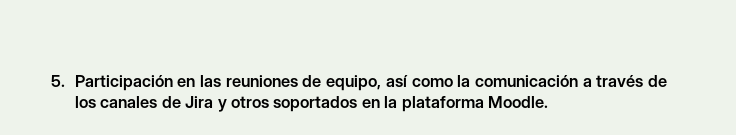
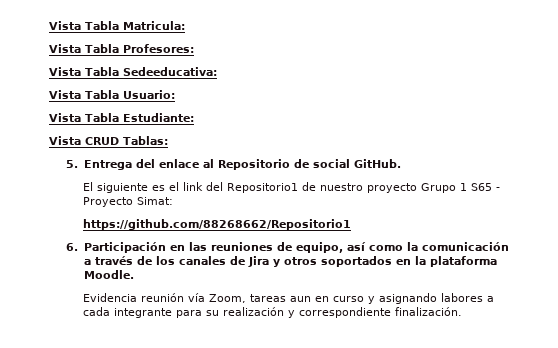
- 5. Participación en las reuniones de equipo, así como la comunicación a través de los canales de Jira y otros soportados en la plataforma Moodle.
+ Vista Tabla Matricula:
+ Vista Tabla Profesores:
+ Vista Tabla Sedeeducativa:
+ Vista Tabla Usuario:
+ Vista Tabla Estudiante:
+ Vista CRUD Tablas:
+ 5. Entrega del enlace al Repositorio de social GitHub.
+ El siguiente es el link del Repositorio1 de nuestro proyecto Grupo 1 S65 - Proyecto Simat:
+ https://github.com/88268662/Repositorio1
+ 6. Participación en las reuniones de equipo, así como la comunicación a través de los canales de Jira y otros soportados en la plataforma Moodle.
+ Evidencia reunión vía Zoom, tareas aun en curso y asignando labores a cada integrante para su realización y correspondiente finalización.

